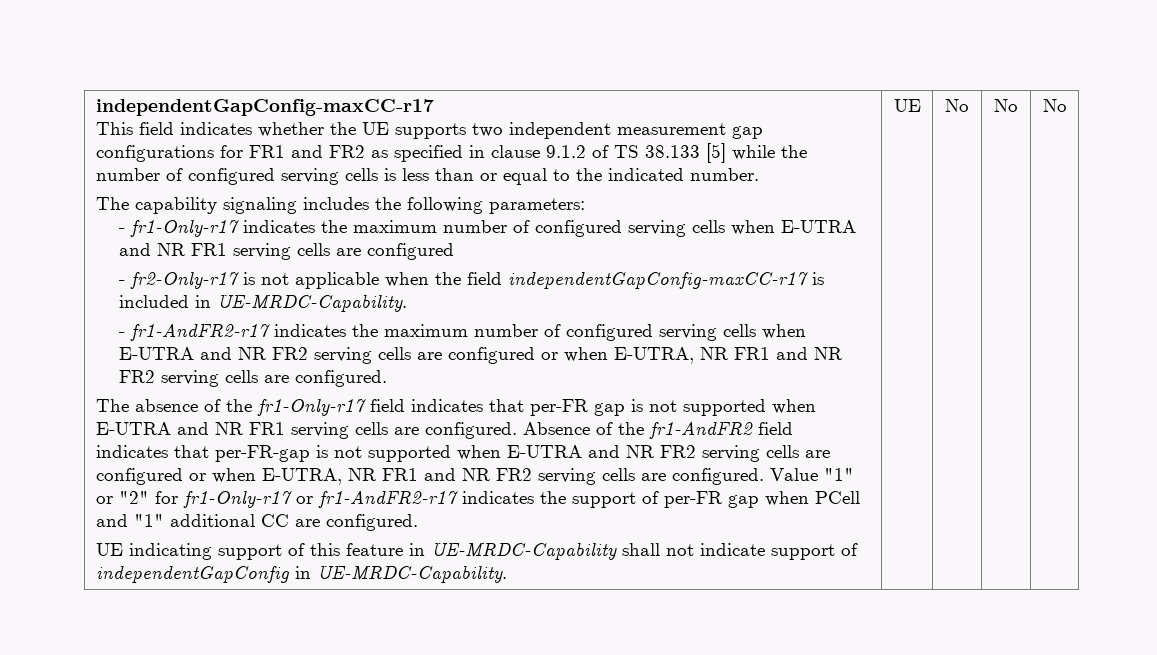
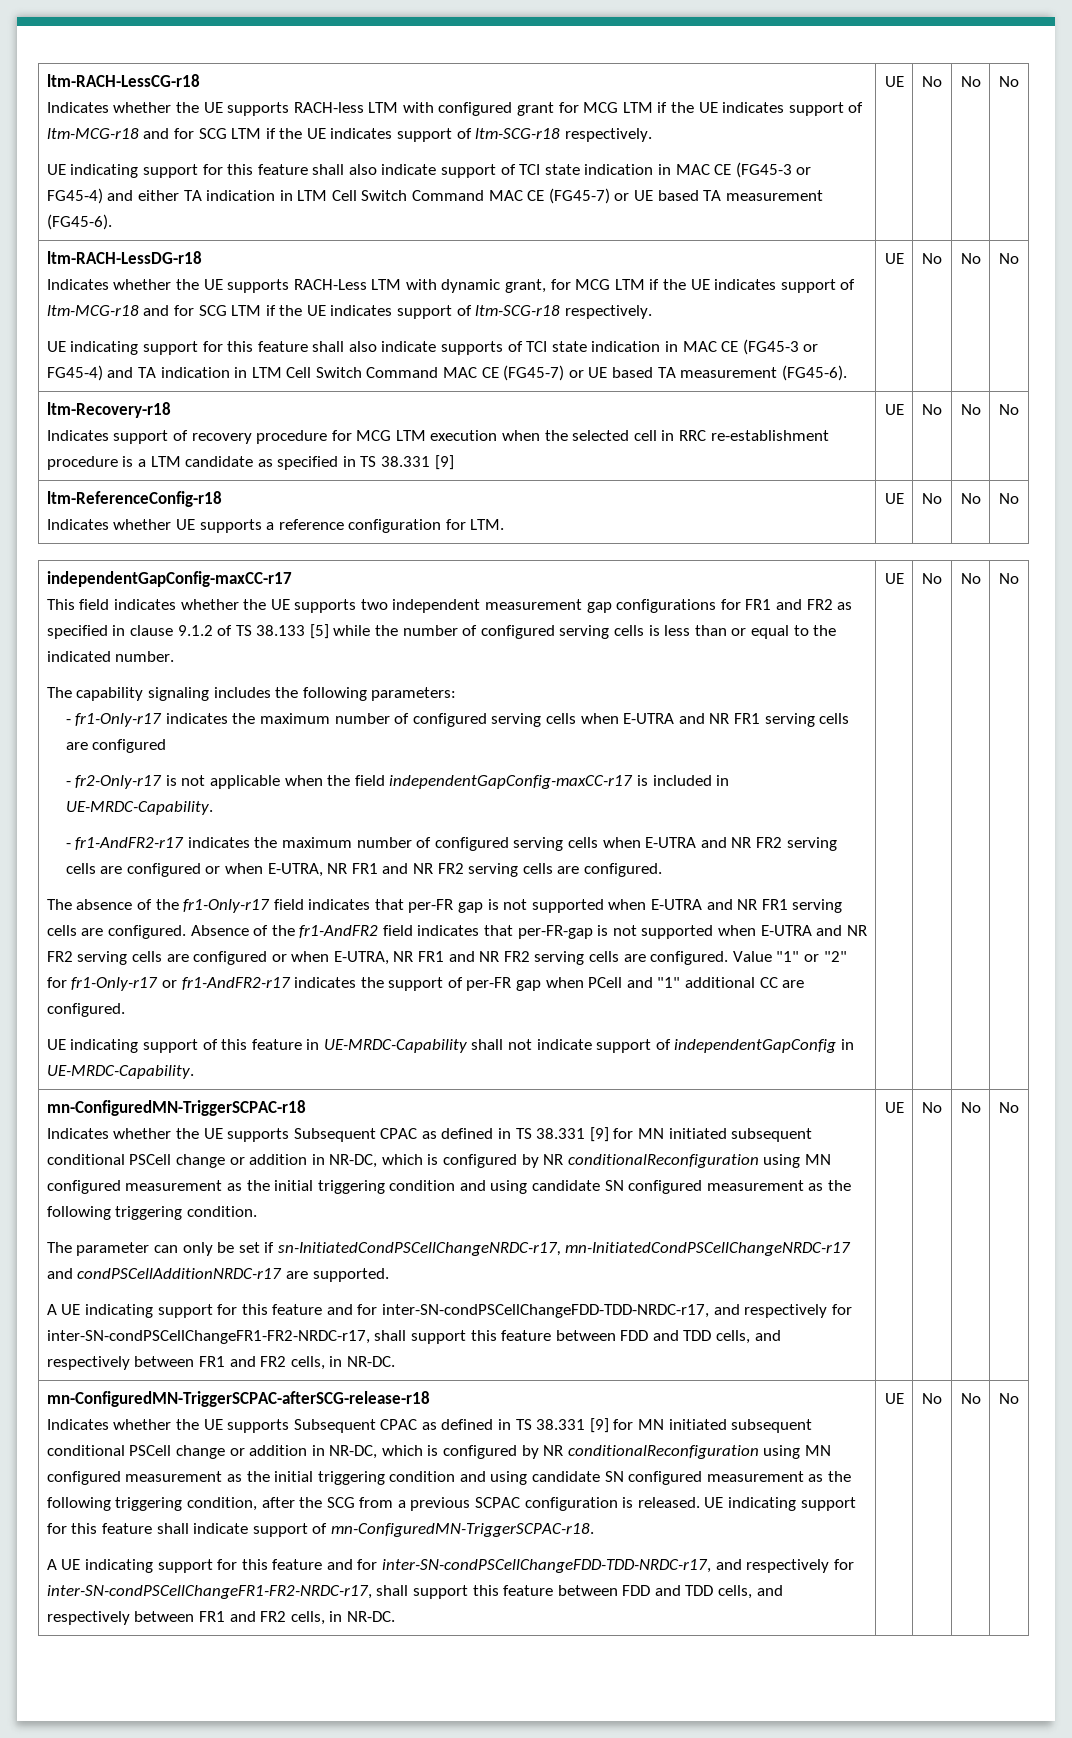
+ ltm-RACH-LessCG-r18
+ Indicates whether the UE supports RACH-less LTM with configured grant for MCG LTM if the UE indicates support of ltm-MCG-r18 and for SCG LTM if the UE indicates support of ltm-SCG-r18 respectively.
+ UE indicating support for this feature shall also indicate support of TCI state indication in MAC CE (FG45-3 or FG45-4) and either TA indication in LTM Cell Switch Command MAC CE (FG45-7) or UE based TA measurement (FG45-6). | UE | No | No | No
+ ltm-RACH-LessDG-r18
+ Indicates whether the UE supports RACH-Less LTM with dynamic grant, for MCG LTM if the UE indicates support of ltm-MCG-r18 and for SCG LTM if the UE indicates support of ltm-SCG-r18 respectively.
+ UE indicating support for this feature shall also indicate supports of TCI state indication in MAC CE (FG45-3 or FG45-4) and TA indication in LTM Cell Switch Command MAC CE (FG45-7) or UE based TA measurement (FG45-6). | UE | No | No | No
+ ltm-Recovery-r18
+ Indicates support of recovery procedure for MCG LTM execution when the selected cell in RRC re-establishment procedure is a LTM candidate as specified in TS 38.331 [9] | UE | No | No | No
+ ltm-ReferenceConfig-r18
+ Indicates whether UE supports a reference configuration for LTM. | UE | No | No | No
+ mn-ConfiguredMN-TriggerSCPAC-r18
+ Indicates whether the UE supports Subsequent CPAC as defined in TS 38.331 [9] for MN initiated subsequent conditional PSCell change or addition in NR-DC, which is configured by NR conditionalReconfiguration using MN configured measurement as the initial triggering condition and using candidate SN configured measurement as the following triggering condition.
+ The parameter can only be set if sn-InitiatedCondPSCellChangeNRDC-r17, mn-InitiatedCondPSCellChangeNRDC-r17 and condPSCellAdditionNRDC-r17 are supported.
+ A UE indicating support for this feature and for inter-SN-condPSCellChangeFDD-TDD-NRDC-r17, and respectively for inter-SN-condPSCellChangeFR1-FR2-NRDC-r17, shall support this feature between FDD and TDD cells, and respectively between FR1 and FR2 cells, in NR-DC. | UE | No | No | No
+ mn-ConfiguredMN-TriggerSCPAC-afterSCG-release-r18
+ Indicates whether the UE supports Subsequent CPAC as defined in TS 38.331 [9] for MN initiated subsequent conditional PSCell change or addition in NR-DC, which is configured by NR conditionalReconfiguration using MN configured measurement as the initial triggering condition and using candidate SN configured measurement as the following triggering condition, after the SCG from a previous SCPAC configuration is released. UE indicating support for this feature shall indicate support of mn-ConfiguredMN-TriggerSCPAC-r18.
+ A UE indicating support for this feature and for inter-SN-condPSCellChangeFDD-TDD-NRDC-r17, and respectively for inter-SN-condPSCellChangeFR1-FR2-NRDC-r17, shall support this feature between FDD and TDD cells, and respectively between FR1 and FR2 cells, in NR-DC. | UE | No | No | No

